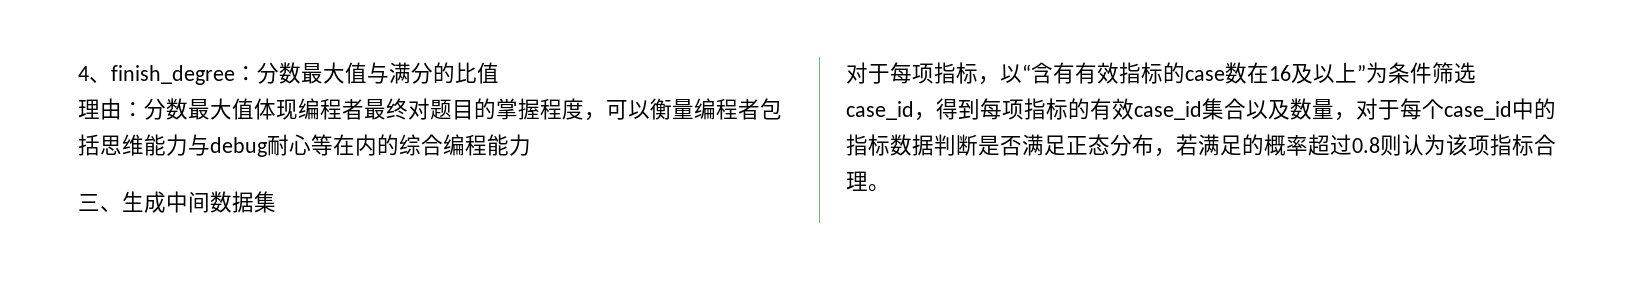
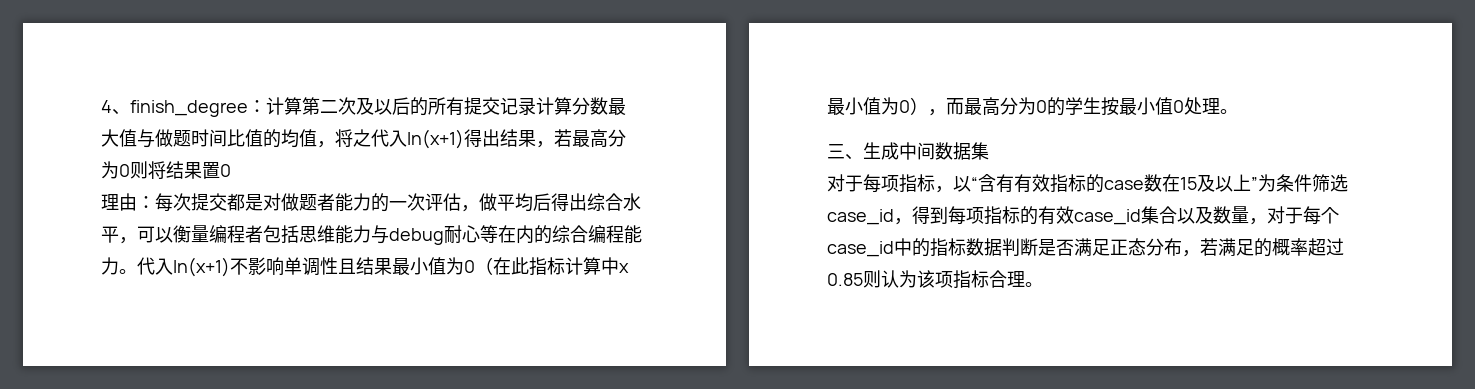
- 4、finish_degree：分数最大值与满分的比值
- 理由：分数最大值体现编程者最终对题目的掌握程度，可以衡量编程者包括思维能力与debug耐心等在内的综合编程能力
+ 4、finish_degree：计算第二次及以后的所有提交记录计算分数最大值与做题时间比值的均值，将之代入ln(x+1)得出结果，若最高分为0则将结果置0
+ 理由：每次提交都是对做题者能力的一次评估，做平均后得出综合水平，可以衡量编程者包括思维能力与debug耐心等在内的综合编程能力。代入ln(x+1)不影响单调性且结果最小值为0（在此指标计算中x最小值为0），而最高分为0的学生按最小值0处理。
- 对于每项指标，以“含有有效指标的case数在16及以上”为条件筛选case_id，得到每项指标的有效case_id集合以及数量，对于每个case_id中的指标数据判断是否满足正态分布，若满足的概率超过0.8则认为该项指标合理。
+ 对于每项指标，以“含有有效指标的case数在15及以上”为条件筛选case_id，得到每项指标的有效case_id集合以及数量，对于每个case_id中的指标数据判断是否满足正态分布，若满足的概率超过0.85则认为该项指标合理。

